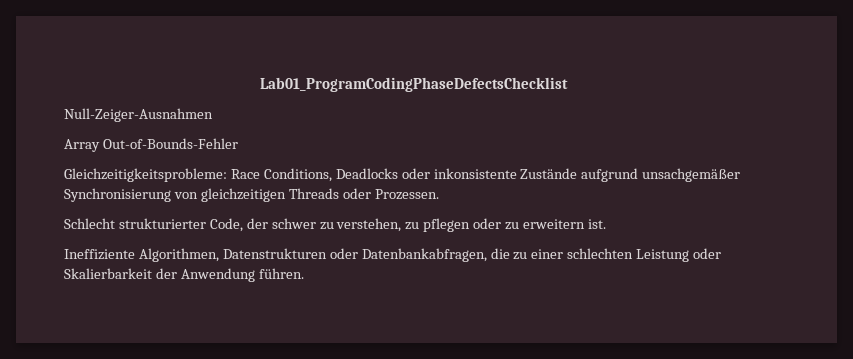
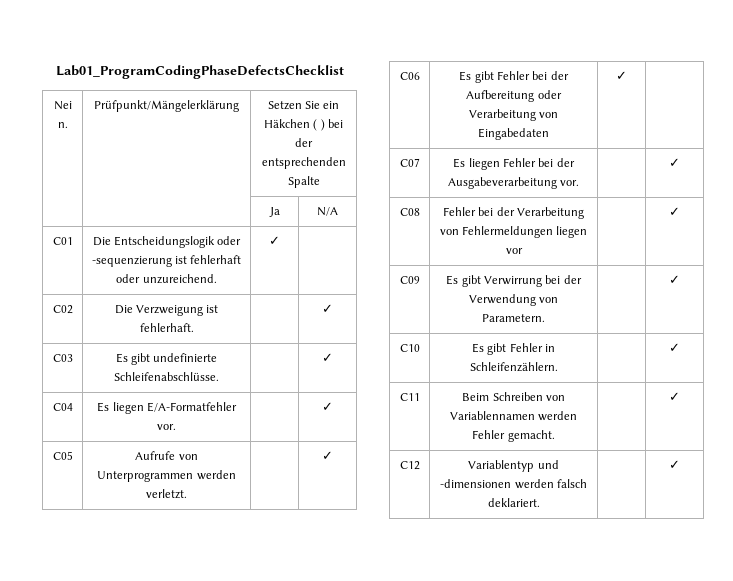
- Null-Zeiger-Ausnahmen
- Array Out-of-Bounds-Fehler
- Gleichzeitigkeitsprobleme: Race Conditions, Deadlocks oder inkonsistente Zustände aufgrund unsachgemäßer Synchronisierung von gleichzeitigen Threads oder Prozessen.
- Schlecht strukturierter Code, der schwer zu verstehen, zu pflegen oder zu erweitern ist.
- Ineffiziente Algorithmen, Datenstrukturen oder Datenbankabfragen, die zu einer schlechten Leistung oder Skalierbarkeit der Anwendung führen.
+ Nei n. | Prüfpunkt/Mängelerklärung | Setzen Sie ein Häkchen ( ) bei der entsprechenden Spalte
+ | | Ja | N/A
+ C01 | Die Entscheidungslogik oder -sequenzierung ist fehlerhaft oder unzureichend. | ✓ |
+ C02 | Die Verzweigung ist fehlerhaft. | | ✓
+ C03 | Es gibt undefinierte Schleifenabschlüsse. | | ✓
+ C04 | Es liegen E/A-Formatfehler vor. | | ✓
+ C05 | Aufrufe von Unterprogrammen werden verletzt. | | ✓
+ C06 | Es gibt Fehler bei der Aufbereitung oder Verarbeitung von Eingabedaten | ✓ |
+ C07 | Es liegen Fehler bei der Ausgabeverarbeitung vor. | | ✓
+ C08 | Fehler bei der Verarbeitung von Fehlermeldungen liegen vor | | ✓
+ C09 | Es gibt Verwirrung bei der Verwendung von Parametern. | | ✓
+ C10 | Es gibt Fehler in Schleifenzählern. | | ✓
+ C11 | Beim Schreiben von Variablennamen werden Fehler gemacht. | | ✓
+ C12 | Variablentyp und -dimensionen werden falsch deklariert. | | ✓

